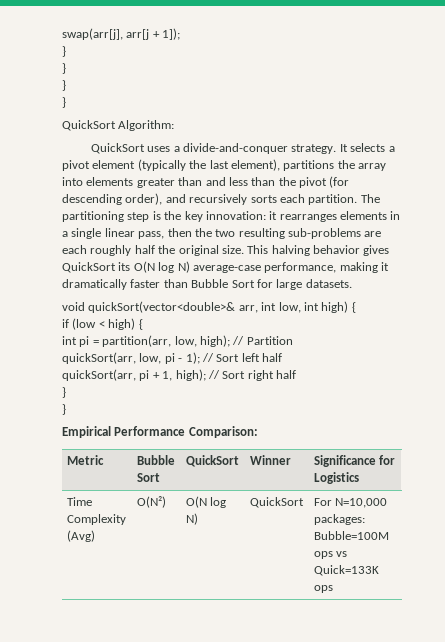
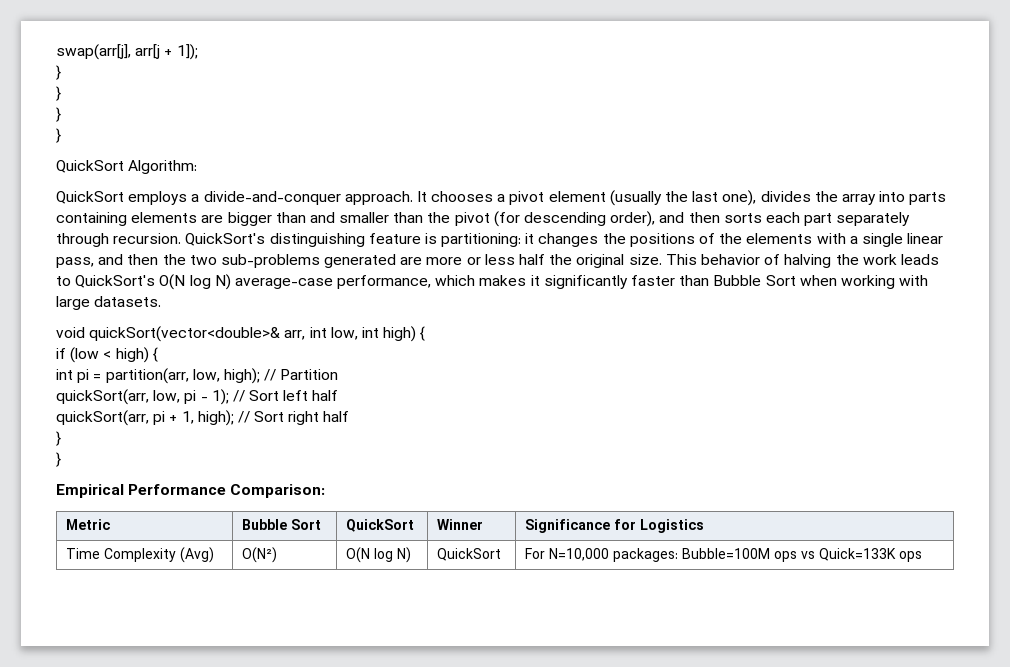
- QuickSort uses a divide-and-conquer strategy. It selects a pivot element (typically the last element), partitions the array into elements greater than and less than the pivot (for descending order), and recursively sorts each partition. The partitioning step is the key innovation: it rearranges elements in a single linear pass, then the two resulting sub-problems are each roughly half the original size.
+ QuickSort employs a divide-and-conquer approach. It chooses a pivot element (usually the last one), divides the array into parts containing elements are bigger than and smaller than the pivot (for descending order), and then sorts each part separately through recursion. QuickSort's distinguishing feature is partitioning: it changes the positions of the elements with a single linear pass, and then the two sub-problems generated are more or less half the original size.
- This halving behavior gives QuickSort its O(N log N) average-case performance, making it dramatically faster than Bubble Sort for large datasets.
+ This behavior of halving the work leads to QuickSort's O(N log N) average-case performance, which makes it significantly faster than Bubble Sort when working with large datasets.

